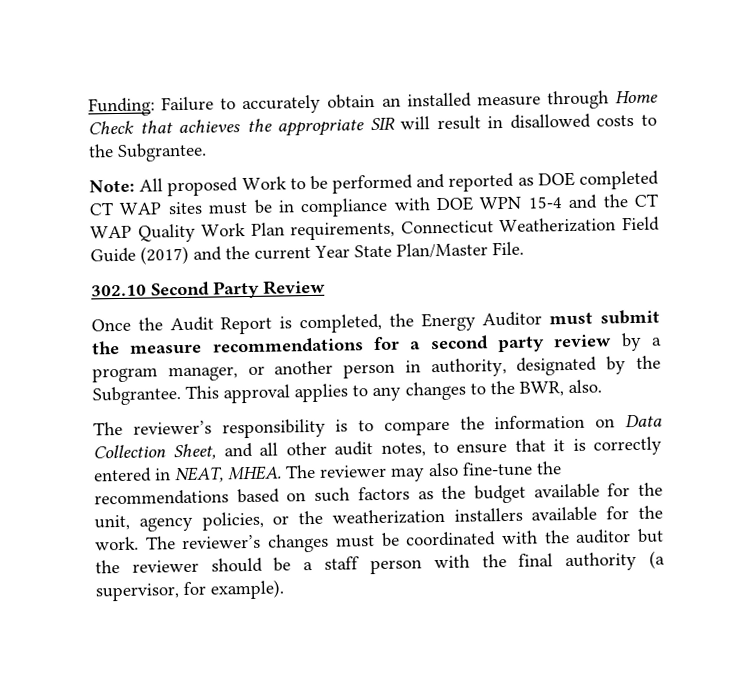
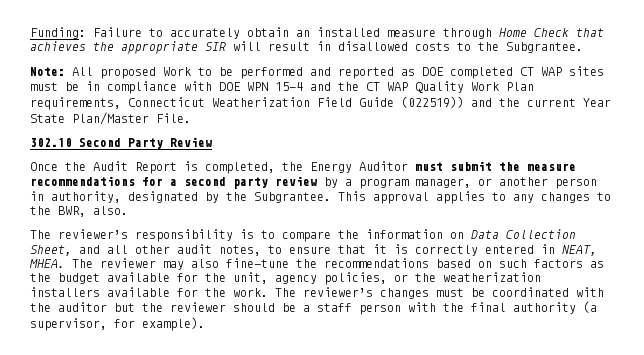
- Note: All proposed Work to be performed and reported as DOE completed CT WAP sites must be in compliance with DOE WPN 15-4 and the CT WAP Quality Work Plan requirements, Connecticut Weatherization Field Guide (2017) and the current Year State Plan/Master File.
+ Note: All proposed Work to be performed and reported as DOE completed CT WAP sites must be in compliance with DOE WPN 15-4 and the CT WAP Quality Work Plan requirements, Connecticut Weatherization Field Guide (022519)) and the current Year State Plan/Master File.

